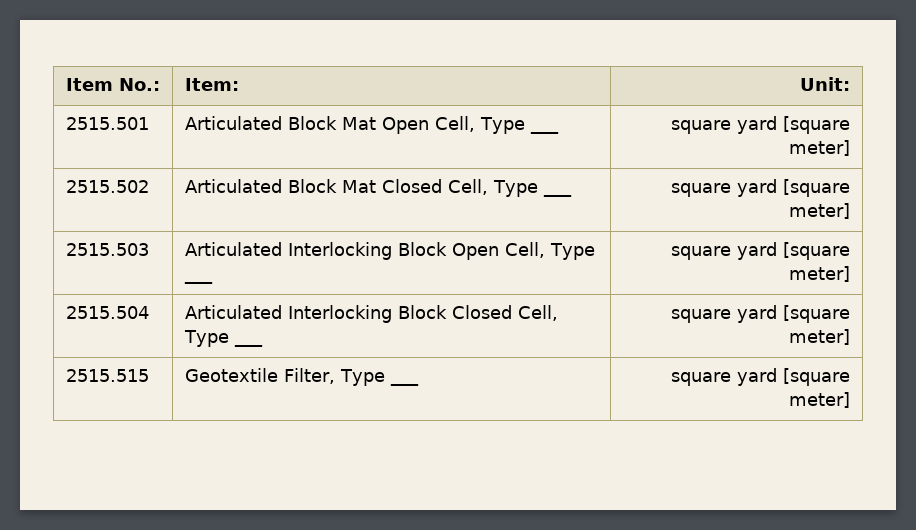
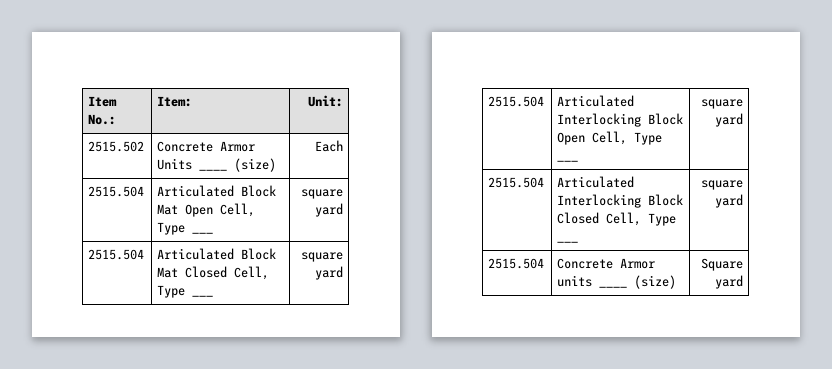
- 2515.501 | Articulated Block Mat Open Cell, Type ___ | square yard [square meter]
- 2515.502 | Articulated Block Mat Closed Cell, Type ___ | square yard [square meter]
- 2515.503 | Articulated Interlocking Block Open Cell, Type ___ | square yard [square meter]
+ 2515.502 | Concrete Armor Units ____ (size) | Each
+ 2515.504 | Articulated Block Mat Open Cell, Type ___ | square yard
+ 2515.504 | Articulated Block Mat Closed Cell, Type ___ | square yard
+ 2515.504 | Articulated Interlocking Block Open Cell, Type ___ | square yard
- 2515.504 | Articulated Interlocking Block Closed Cell, Type ___ | square yard [square meter]
- 2515.515 | Geotextile Filter, Type ___ | square yard [square meter]
+ 2515.504 | Articulated Interlocking Block Closed Cell, Type ___ | square yard
+ 2515.504 | Concrete Armor units ____ (size) | Square yard

